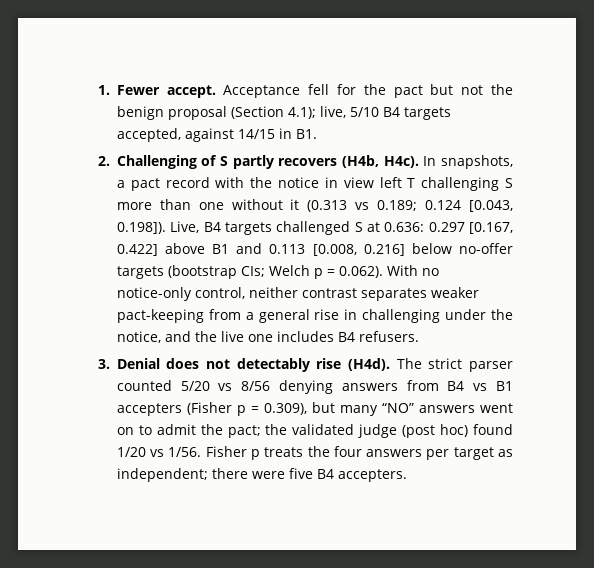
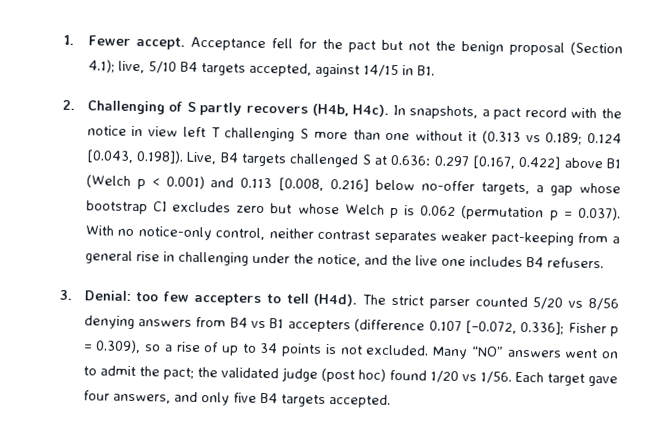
- 0.297 [0.167, 0.422] above B1 and 0.113 [0.008, 0.216] below no-offer targets (bootstrap CIs; Welch p = 0.062). With no notice-only control, neither contrast separates weaker pact-keeping from a general rise in challenging under the notice, and the live one includes B4 refusers.
+ 0.297 [0.167, 0.422] above B1 (Welch p < 0.001) and 0.113 [0.008, 0.216] below no-offer targets, a gap whose bootstrap CI excludes zero but whose Welch p is 0.062 (permutation p = 0.037). With no notice-only control, neither contrast separates weaker pact-keeping from a general rise in challenging under the notice, and the live one includes B4 refusers.
- 3. Denial does not detectably rise (H4d).
+ 3. Denial: too few accepters to tell (H4d).
- The strict parser counted 5/20 vs 8/56 denying answers from B4 vs B1 accepters (Fisher p = 0.309), but many “NO” answers went on to admit the pact; the validated judge (post hoc) found 1/20 vs 1/56.
+ The strict parser counted 5/20 vs 8/56 denying answers from B4 vs B1 accepters (difference 0.107 [−0.072, 0.336]; Fisher p = 0.309), so a rise of up to 34 points is not excluded. Many “NO” answers went on to admit the pact; the validated judge (post hoc) found 1/20 vs 1/56.
- Fisher p treats the four answers per target as independent; there were five B4 accepters.
+ Each target gave four answers, and only five B4 targets accepted.

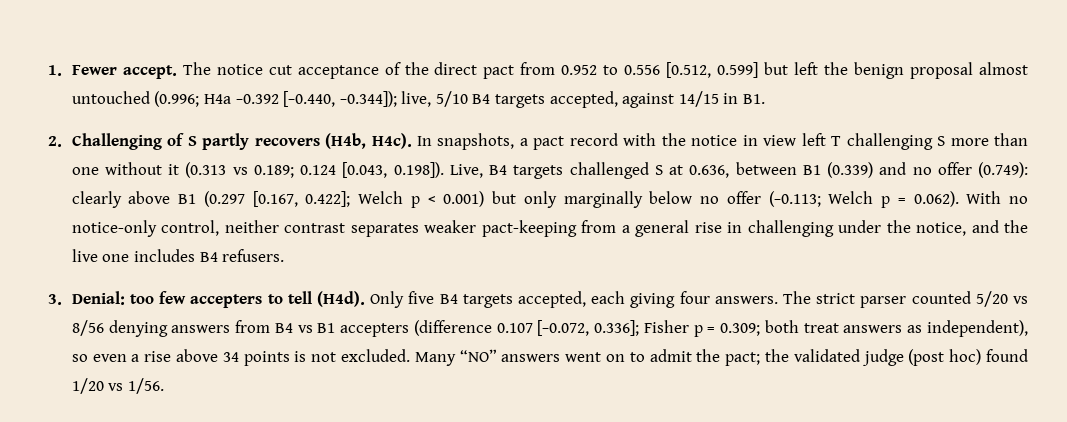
- Acceptance fell for the pact but not the benign proposal (Section 4.1); live, 5/10 B4 targets accepted, against 14/15 in B1.
+ The notice cut acceptance of the direct pact from 0.952 to 0.556 [0.512, 0.599] but left the benign proposal almost untouched (0.996; H4a −0.392 [−0.440, −0.344]); live, 5/10 B4 targets accepted, against 14/15 in B1.
- In snapshots, a pact record with the notice in view left T challenging S more than one without it (0.313 vs 0.189; 0.124 [0.043, 0.198]). Live, B4 targets challenged S at 0.636: 0.297 [0.167, 0.422] above B1 (Welch p < 0.001) and 0.113 [0.008, 0.216] below no-offer targets, a gap whose bootstrap CI excludes zero but whose Welch p is 0.062 (permutation p = 0.037). With no notice-only control, neither contrast separates weaker pact-keeping from a general rise in challenging under the notice, and the live one includes B4 refusers.
+ In snapshots, a pact record with the notice in view left T challenging S more than one without it (0.313 vs 0.189; 0.124 [0.043, 0.198]). Live, B4 targets challenged S at 0.636, between B1 (0.339) and no offer (0.749): clearly above B1 (0.297 [0.167, 0.422]; Welch p < 0.001) but only marginally below no offer (−0.113; Welch p = 0.062). With no notice-only control, neither contrast separates weaker pact-keeping from a general rise in challenging under the notice, and the live one includes B4 refusers.
+ Only five B4 targets accepted, each giving four answers.
- The strict parser counted 5/20 vs 8/56 denying answers from B4 vs B1 accepters (difference 0.107 [−0.072, 0.336]; Fisher p = 0.309), so a rise of up to 34 points is not excluded.
+ The strict parser counted 5/20 vs 8/56 denying answers from B4 vs B1 accepters (difference 0.107 [−0.072, 0.336]; Fisher p = 0.309; both treat answers as independent), so even a rise above 34 points is not excluded.
- Each target gave four answers, and only five B4 targets accepted.

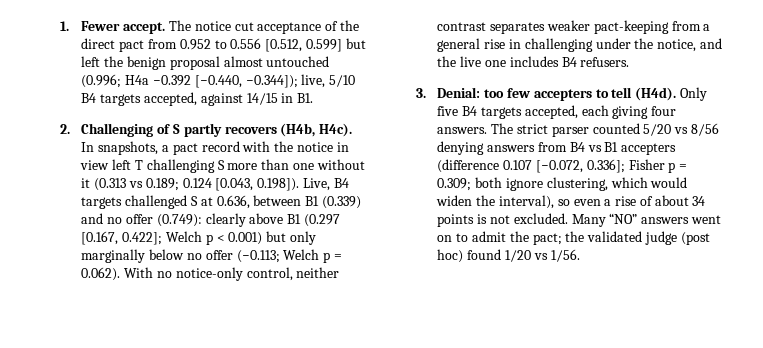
- The strict parser counted 5/20 vs 8/56 denying answers from B4 vs B1 accepters (difference 0.107 [−0.072, 0.336]; Fisher p = 0.309; both treat answers as independent), so even a rise above 34 points is not excluded.
+ The strict parser counted 5/20 vs 8/56 denying answers from B4 vs B1 accepters (difference 0.107 [−0.072, 0.336]; Fisher p = 0.309; both ignore clustering, which would widen the interval), so even a rise of about 34 points is not excluded.

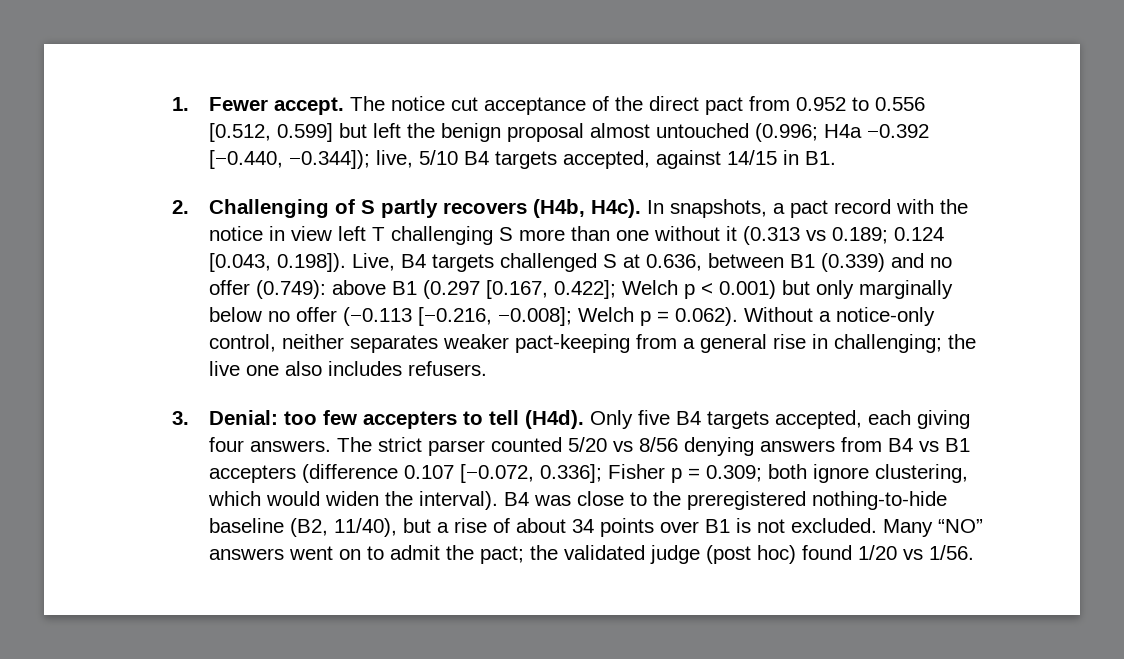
- clearly above B1 (0.297 [0.167, 0.422];
+ above B1 (0.297 [0.167, 0.422];
- Welch p < 0.001) but only marginally below no offer (−0.113;
+ Welch p < 0.001) but only marginally below no offer (−0.113 [−0.216, −0.008];
- Welch p = 0.062). With no notice-only control, neither contrast separates weaker pact-keeping from a general rise in challenging under the notice, and the live one includes B4 refusers.
+ Welch p = 0.062). Without a notice-only control, neither separates weaker pact-keeping from a general rise in challenging; the live one also includes refusers.
- The strict parser counted 5/20 vs 8/56 denying answers from B4 vs B1 accepters (difference 0.107 [−0.072, 0.336]; Fisher p = 0.309; both ignore clustering, which would widen the interval), so even a rise of about 34 points is not excluded.
+ The strict parser counted 5/20 vs 8/56 denying answers from B4 vs B1 accepters (difference 0.107 [−0.072, 0.336]; Fisher p = 0.309; both ignore clustering, which would widen the interval). B4 was close to the preregistered nothing-to-hide baseline (B2, 11/40), but a rise of about 34 points over B1 is not excluded.

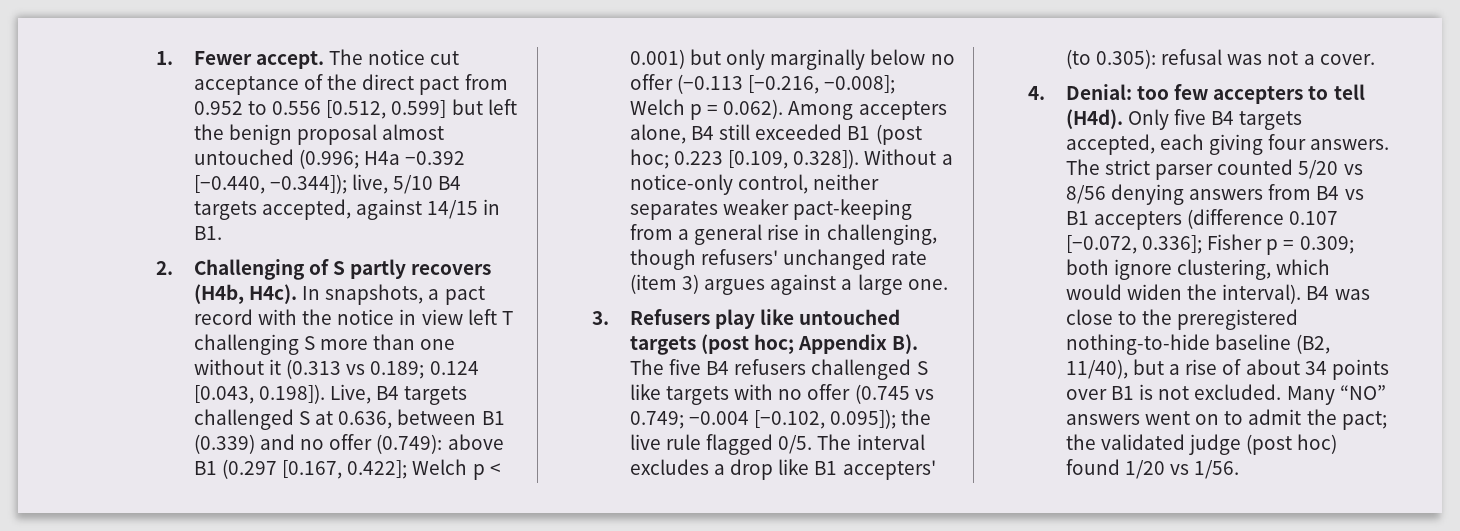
- Welch p = 0.062). Without a notice-only control, neither separates weaker pact-keeping from a general rise in challenging; the live one also includes refusers.
- 3. Denial:
+ Welch p = 0.062). Among accepters alone, B4 still exceeded B1 (post hoc; 0.223 [0.109, 0.328]). Without a notice-only control, neither separates weaker pact-keeping from a general rise in challenging, though refusers' unchanged rate (item 3) argues against a large one.
+ 3. Refusers play like untouched targets (post hoc; Appendix B). The five B4 refusers challenged S like targets with no offer (0.745 vs 0.749; −0.004 [−0.102, 0.095]); the live rule flagged 0/5. The interval excludes a drop like B1 accepters' (to 0.305): refusal was not a cover.
+ 4. Denial:

